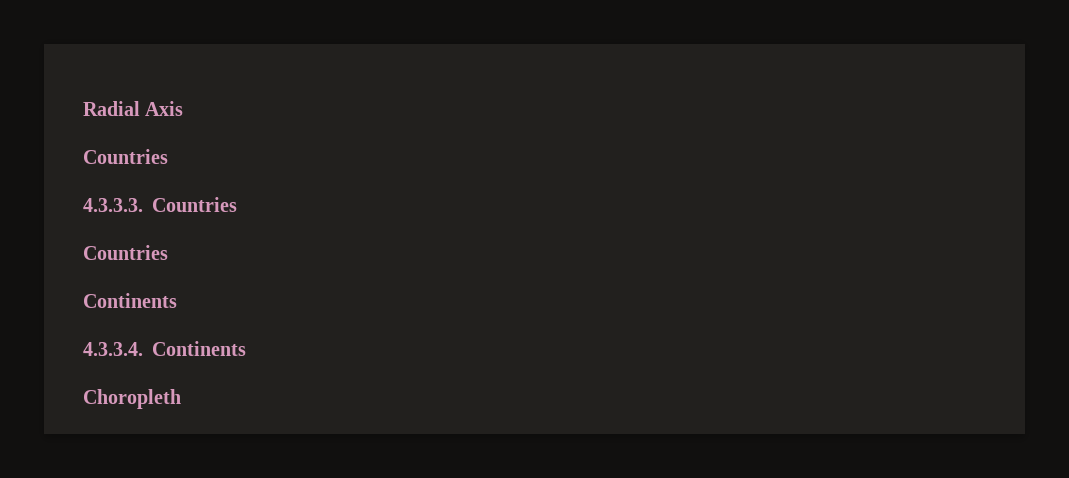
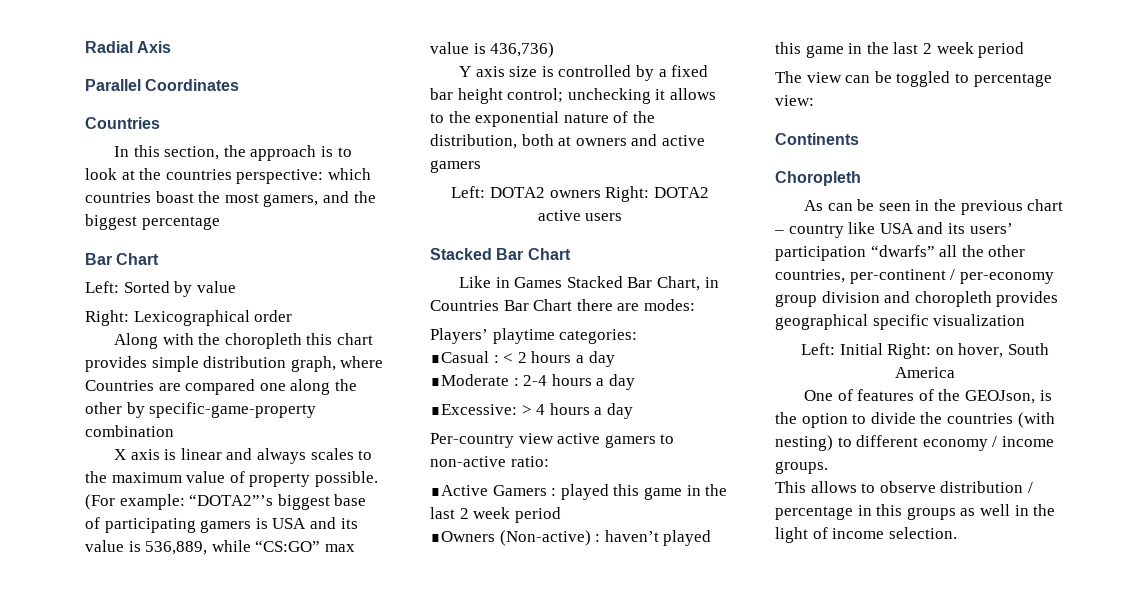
  Radial Axis
+ Parallel Coordinates
  Countries
- 4.3.3.3. Countries
- Countries
+ In this section, the approach is to look at the countries perspective: which countries boast the most gamers, and the biggest percentage
+ Bar Chart
+ Left: Sorted by value
+ Right: Lexicographical order
+ Along with the choropleth this chart provides simple distribution graph, where Countries are compared one along the other by specific-game-property combination
+ X axis is linear and always scales to the maximum value of property possible. (For example: “DOTA2”’s biggest base of participating gamers is USA and its value is 536,889, while “CS:GO” max value is 436,736)
+ Y axis size is controlled by a fixed bar height control; unchecking it allows to the exponential nature of the distribution, both at owners and active gamers
+ Left: DOTA2 owners Right: DOTA2 active users
+ Stacked Bar Chart
+ Like in Games Stacked Bar Chart, in Countries Bar Chart there are modes:
+ Players’ playtime categories:
+ ∎Casual : < 2 hours a day
+ ∎Moderate : 2-4 hours a day
+ ∎Excessive: > 4 hours a day
+ Per-country view active gamers to non-active ratio:
+ ∎Active Gamers : played this game in the last 2 week period
+ ∎Owners (Non-active) : haven’t played this game in the last 2 week period
+ The view can be toggled to percentage view:
  Continents
- 4.3.3.4. Continents
  Choropleth
+ As can be seen in the previous chart – country like USA and its users’ participation “dwarfs” all the other countries, per-continent / per-economy group division and choropleth provides geographical specific visualization
+ Left: Initial Right: on hover, South America
+ One of features of the GEOJson, is the option to divide the countries (with nesting) to different economy / income groups.
+ This allows to observe distribution / percentage in this groups as well in the light of income selection.

